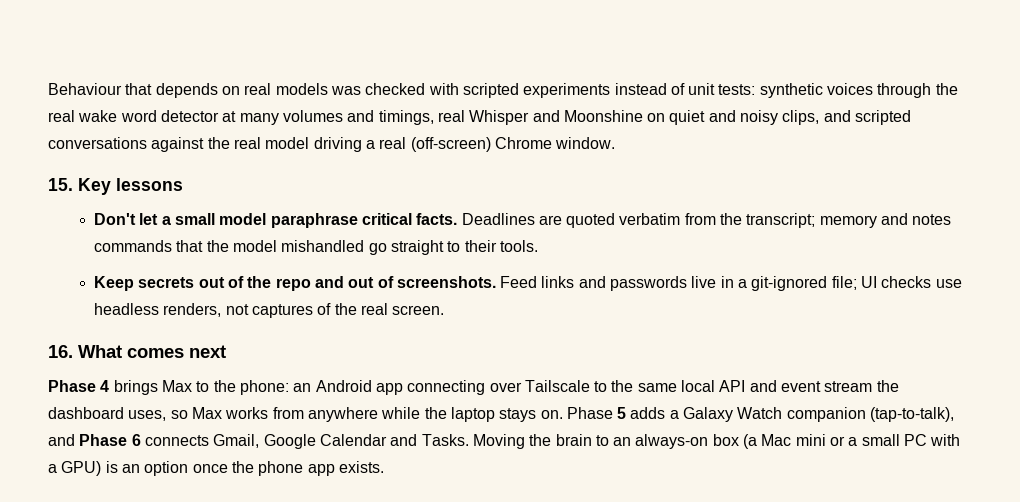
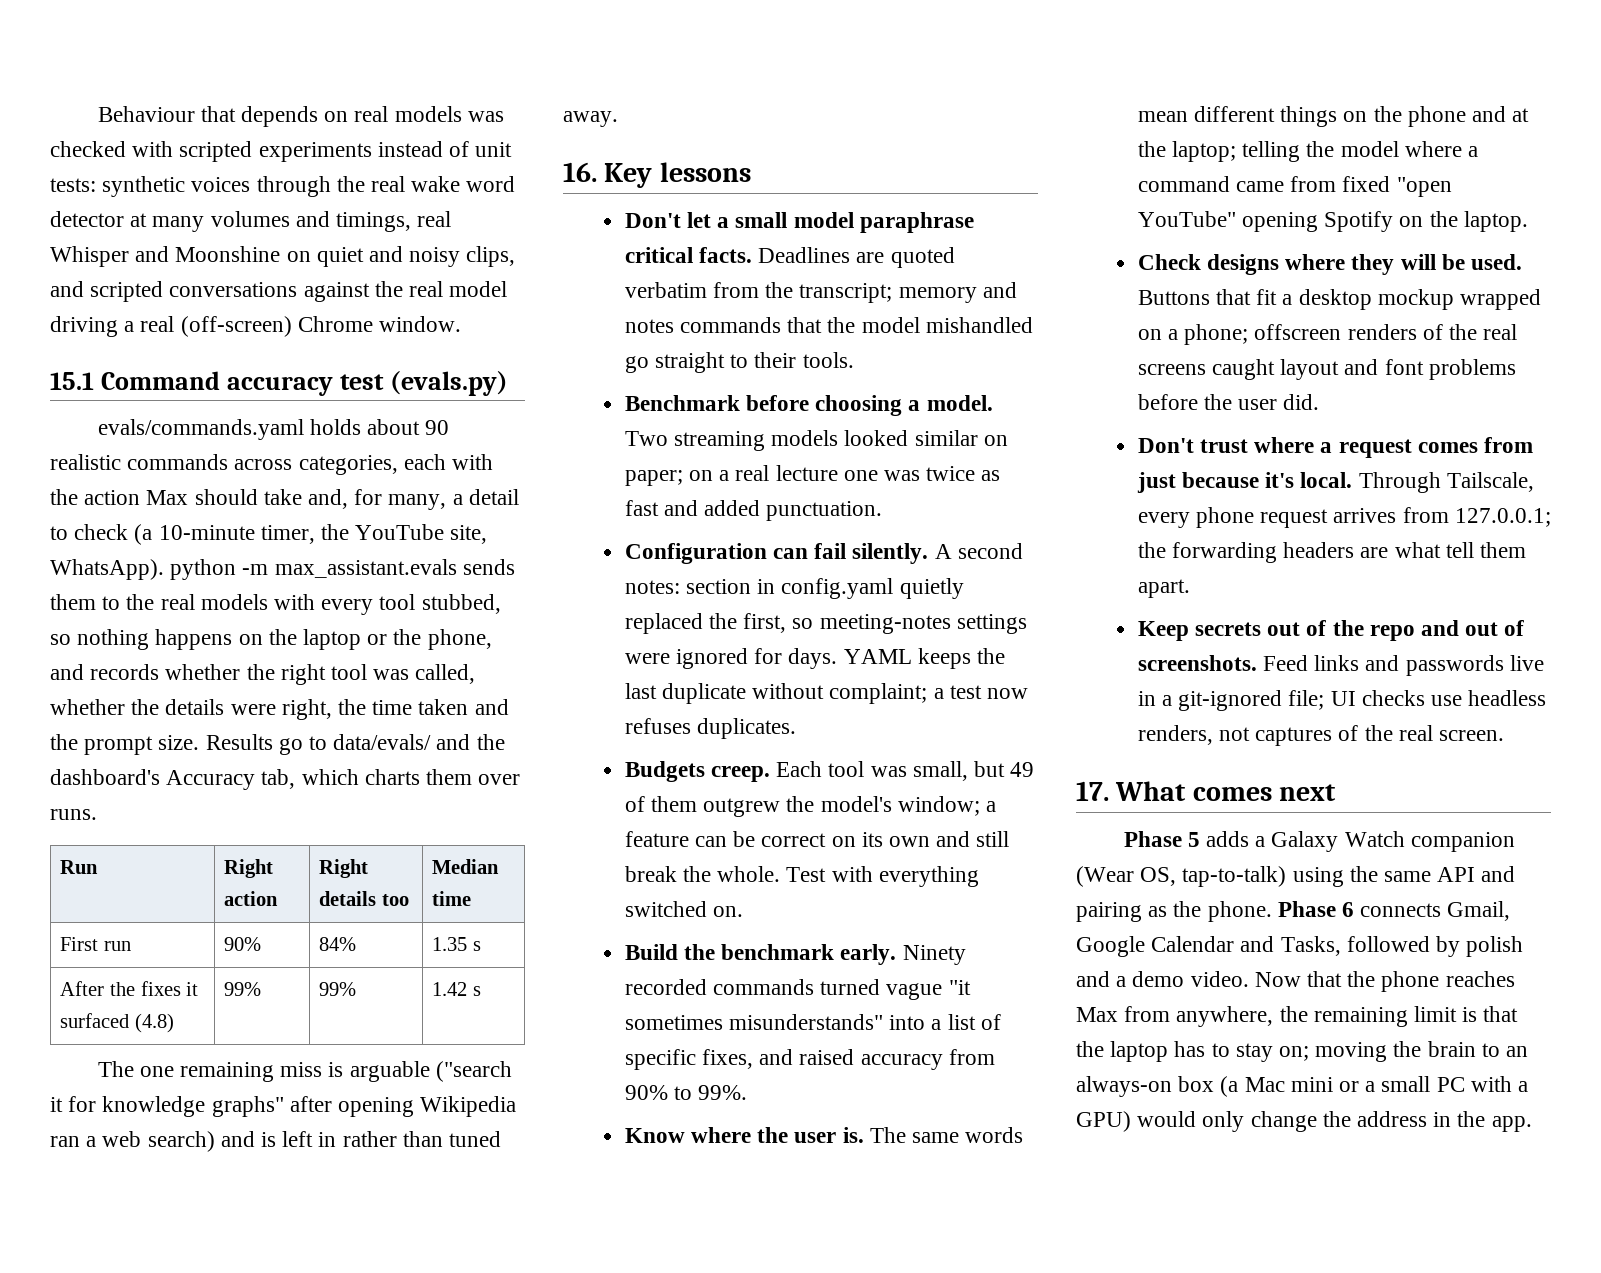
- 15. Key lessons
+ 15.1 Command accuracy test (evals.py)
+ evals/commands.yaml holds about 90 realistic commands across categories, each with the action Max should take and, for many, a detail to check (a 10-minute timer, the YouTube site, WhatsApp). python -m max_assistant.evals sends them to the real models with every tool stubbed, so nothing happens on the laptop or the phone, and records whether the right tool was called, whether the details were right, the time taken and the prompt size. Results go to data/evals/ and the dashboard's Accuracy tab, which charts them over runs.
+ Run | Right action | Right details too | Median time
+ First run | 90% | 84% | 1.35 s
+ After the fixes it surfaced (4.8) | 99% | 99% | 1.42 s
+ The one remaining miss is arguable ("search it for knowledge graphs" after opening Wikipedia ran a web search) and is left in rather than tuned away.
+ 16. Key lessons
+ Benchmark before choosing a model. Two streaming models looked similar on paper; on a real lecture one was twice as fast and added punctuation.
+ Configuration can fail silently. A second notes: section in config.yaml quietly replaced the first, so meeting-notes settings were ignored for days. YAML keeps the last duplicate without complaint; a test now refuses duplicates.
+ Budgets creep. Each tool was small, but 49 of them outgrew the model's window; a feature can be correct on its own and still break the whole. Test with everything switched on.
+ Build the benchmark early. Ninety recorded commands turned vague "it sometimes misunderstands" into a list of specific fixes, and raised accuracy from 90% to 99%.
+ Know where the user is. The same words mean different things on the phone and at the laptop; telling the model where a command came from fixed "open YouTube" opening Spotify on the laptop.
+ Check designs where they will be used. Buttons that fit a desktop mockup wrapped on a phone; offscreen renders of the real screens caught layout and font problems before the user did.
+ Don't trust where a request comes from just because it's local. Through Tailscale, every phone request arrives from 127.0.0.1; the forwarding headers are what tell them apart.
- 16. What comes next
+ 17. What comes next
- Phase 4 brings Max to the phone: an Android app connecting over Tailscale to the same local API and event stream the dashboard uses, so Max works from anywhere while the laptop stays on. Phase 5 adds a Galaxy Watch companion (tap-to-talk), and Phase 6 connects Gmail, Google Calendar and Tasks. Moving the brain to an always-on box (a Mac mini or a small PC with a GPU) is an option once the phone app exists.
+ Phase 5 adds a Galaxy Watch companion (Wear OS, tap-to-talk) using the same API and pairing as the phone. Phase 6 connects Gmail, Google Calendar and Tasks, followed by polish and a demo video. Now that the phone reaches Max from anywhere, the remaining limit is that the laptop has to stay on; moving the brain to an always-on box (a Mac mini or a small PC with a GPU) would only change the address in the app.

